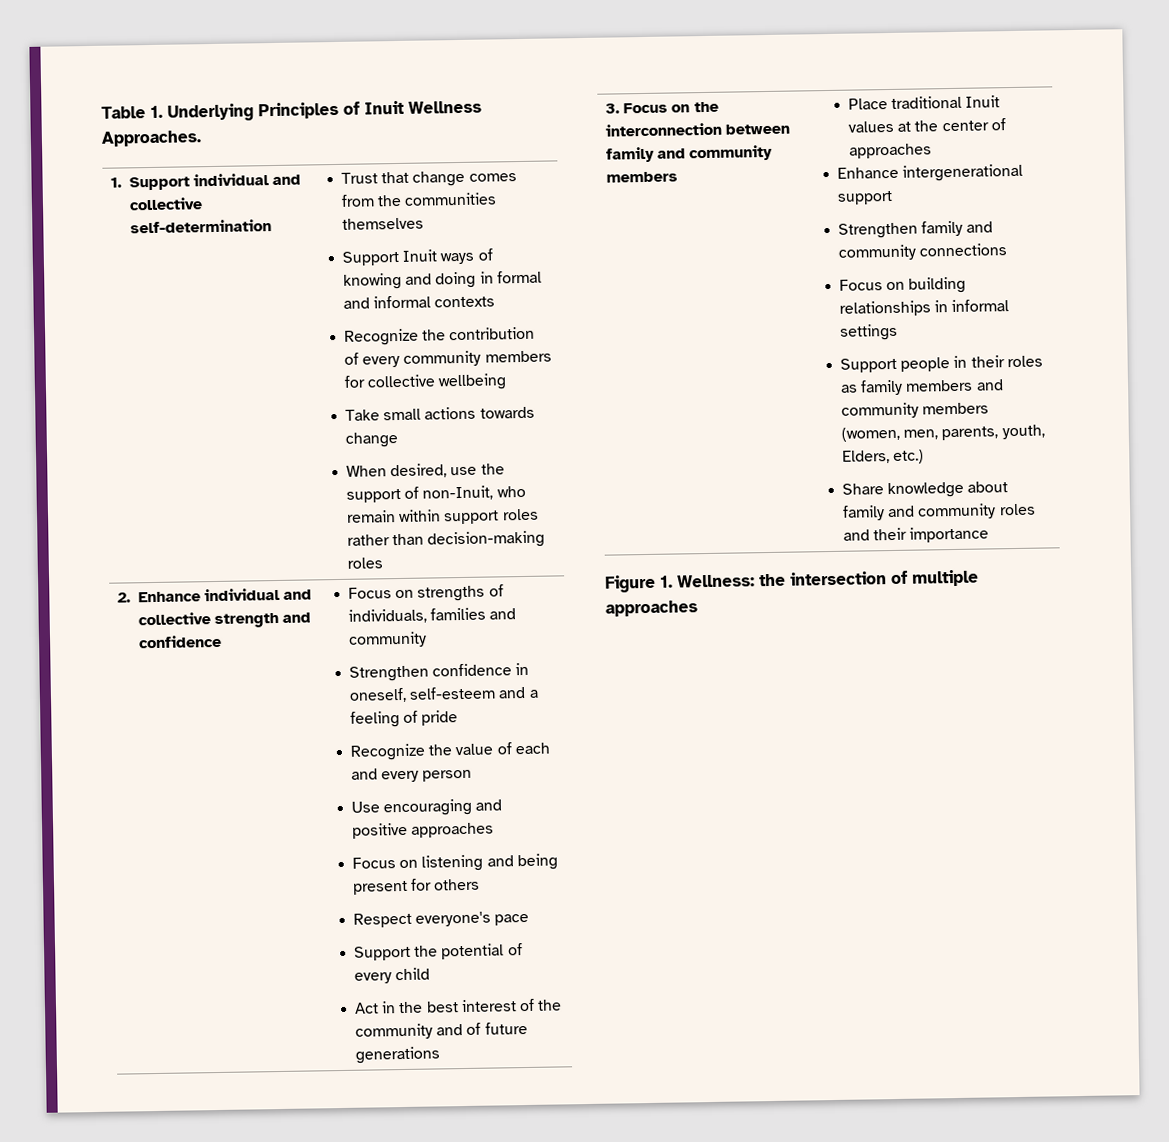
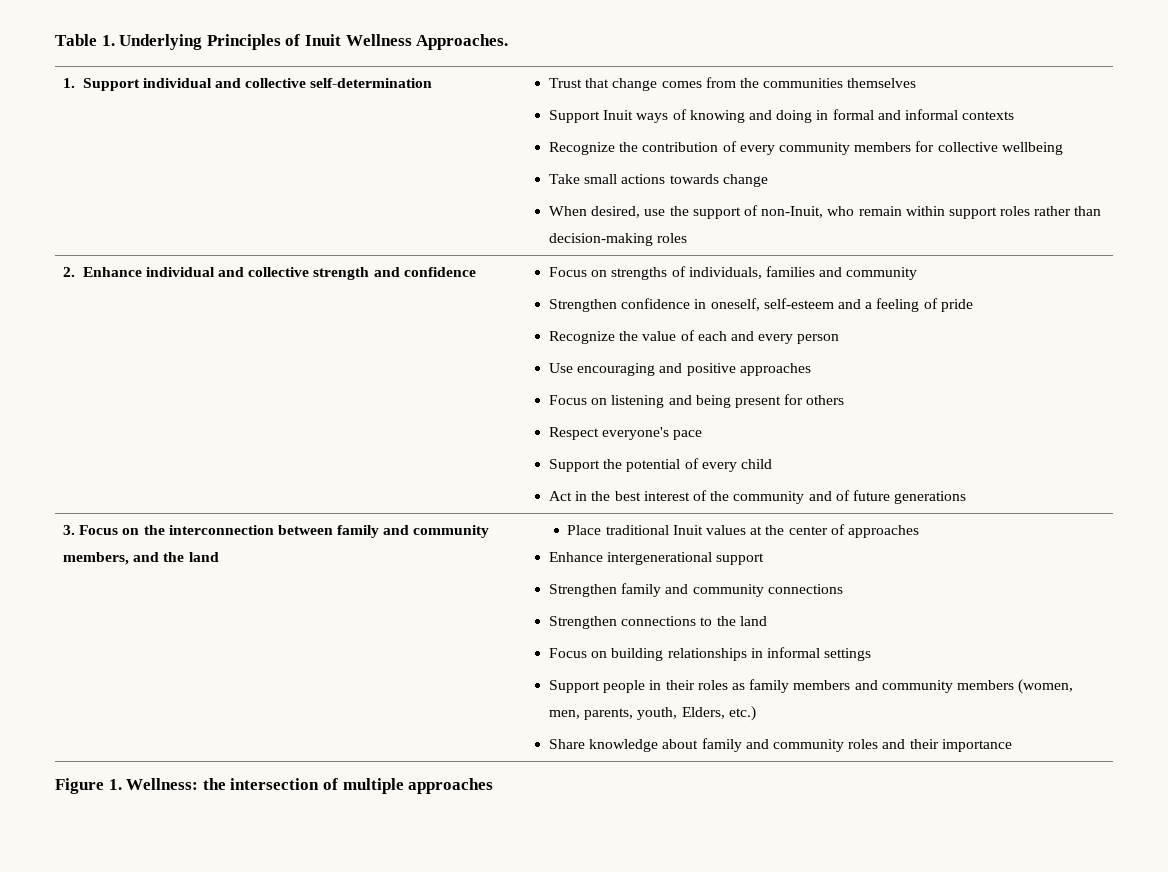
- 3. Focus on the interconnection between family and community members
+ 3. Focus on the interconnection between family and community members, and the land
+ Strengthen connections to the land

